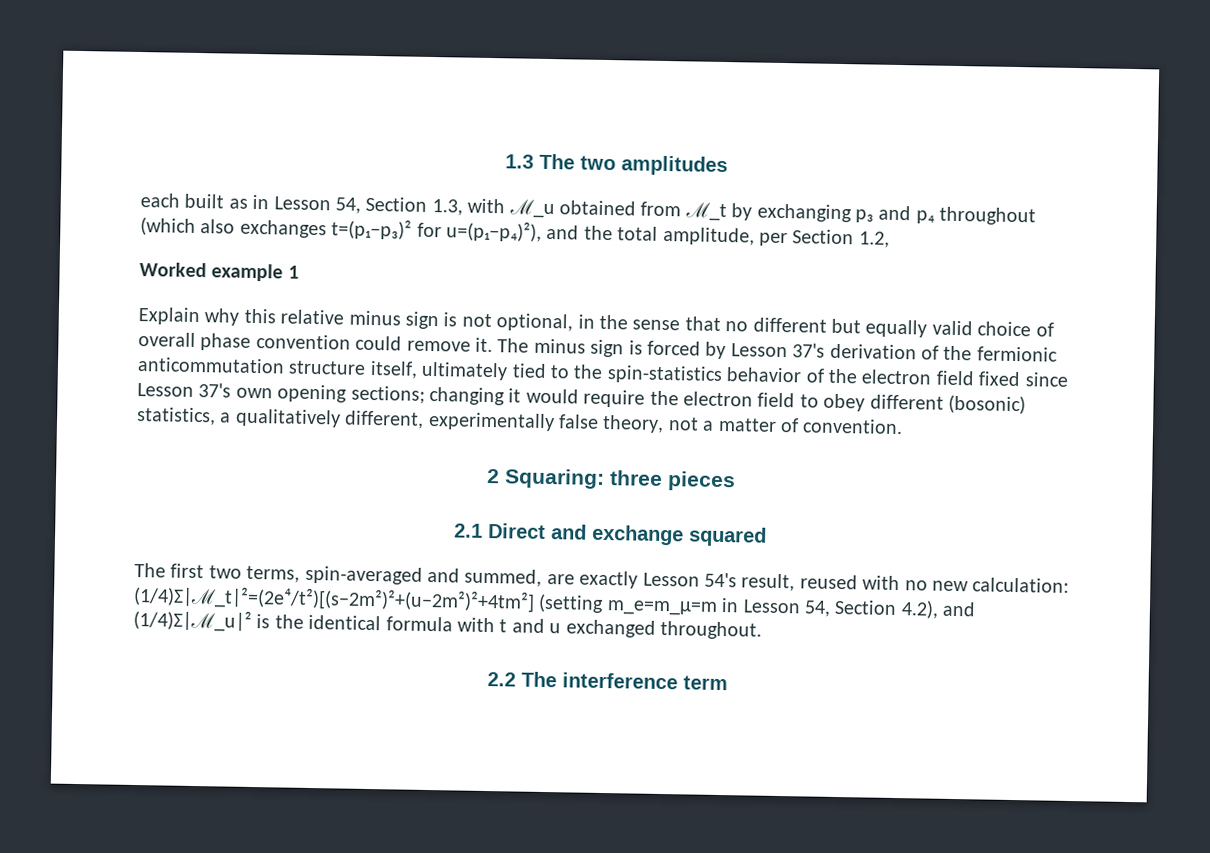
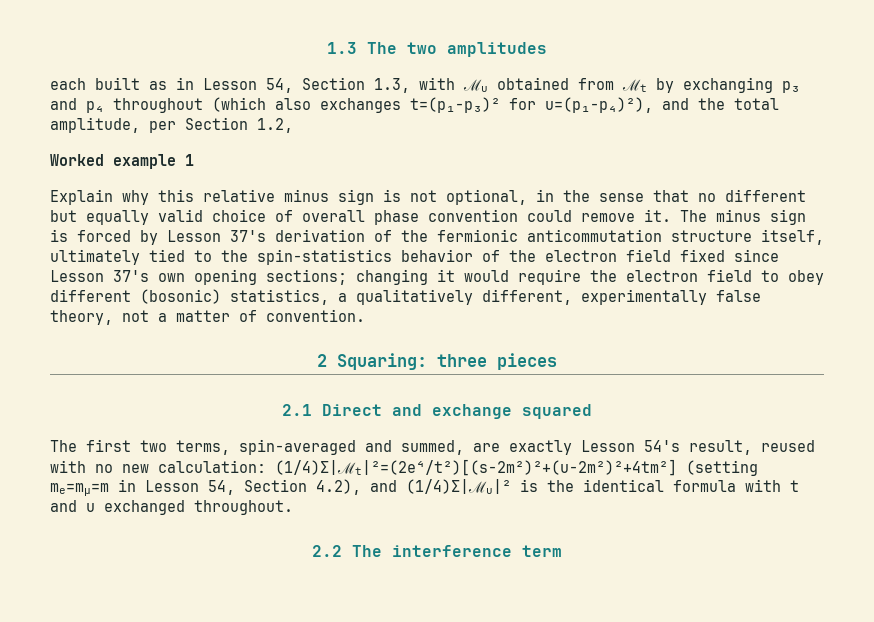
- each built as in Lesson 54, Section 1.3, with ℳ_u obtained from ℳ_t by exchanging p₃ and p₄ throughout (which also exchanges t=(p₁−p₃)² for u=(p₁−p₄)²), and the total amplitude, per Section 1.2,
+ each built as in Lesson 54, Section 1.3, with ℳu obtained from ℳt by exchanging p₃ and p₄ throughout (which also exchanges t=(p₁−p₃)² for u=(p₁−p₄)²), and the total amplitude, per Section 1.2,
- The first two terms, spin-averaged and summed, are exactly Lesson 54's result, reused with no new calculation: (1/4)Σ|ℳ_t|²=(2e⁴/t²)[(s−2m²)²+(u−2m²)²+4tm²] (setting m_e=m_μ=m in Lesson 54, Section 4.2), and (1/4)Σ|ℳ_u|² is the identical formula with t and u exchanged throughout.
+ The first two terms, spin-averaged and summed, are exactly Lesson 54's result, reused with no new calculation: (1/4)Σ|ℳt|²=(2e⁴/t²)[(s−2m²)²+(u−2m²)²+4tm²] (setting me=mμ=m in Lesson 54, Section 4.2), and (1/4)Σ|ℳu|² is the identical formula with t and u exchanged throughout.

